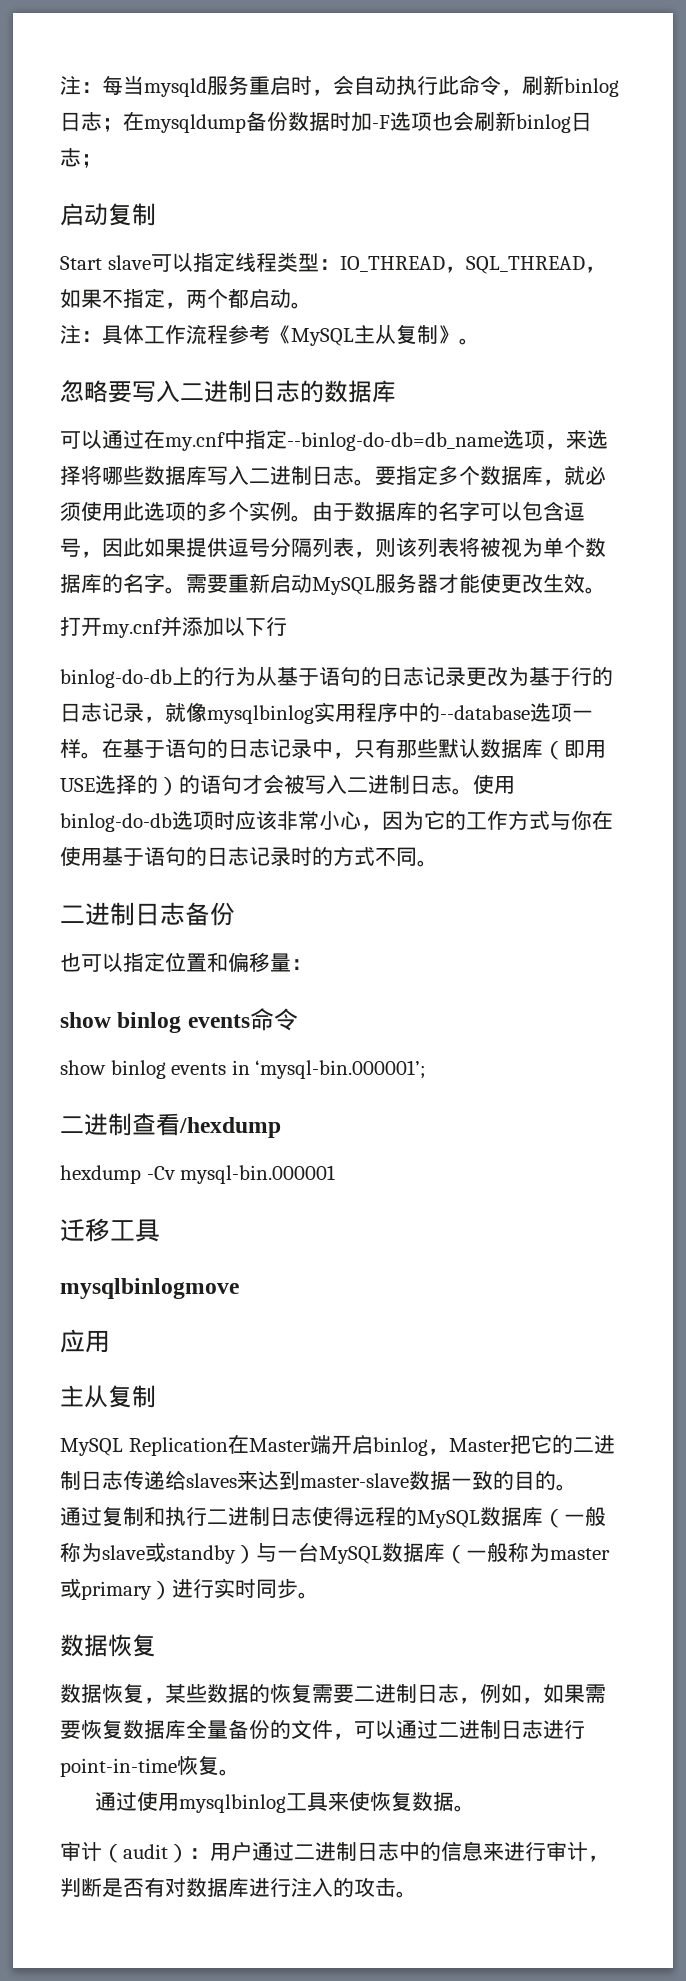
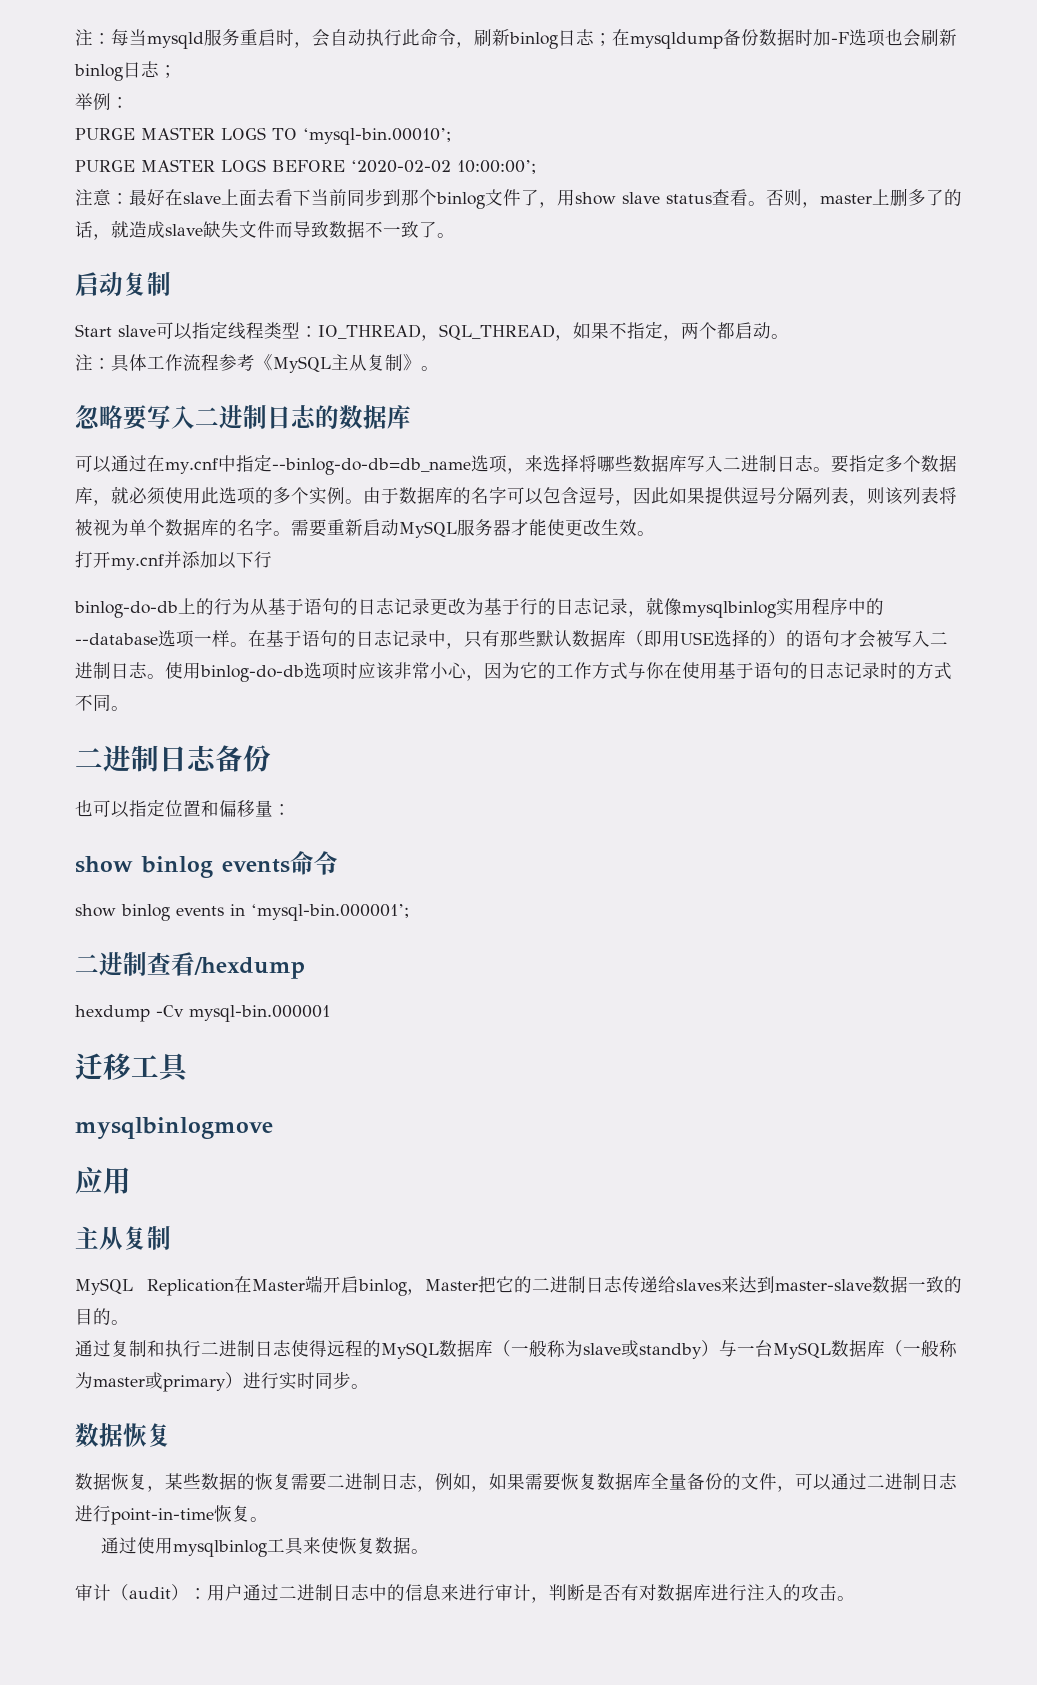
+ 举例：
+ PURGE MASTER LOGS TO ‘mysql-bin.00010’;
+ PURGE MASTER LOGS BEFORE ‘2020-02-02 10:00:00’;
+ 注意：最好在slave上面去看下当前同步到那个binlog文件了，用show slave status查看。否则，master上删多了的话，就造成slave缺失文件而导致数据不一致了。

